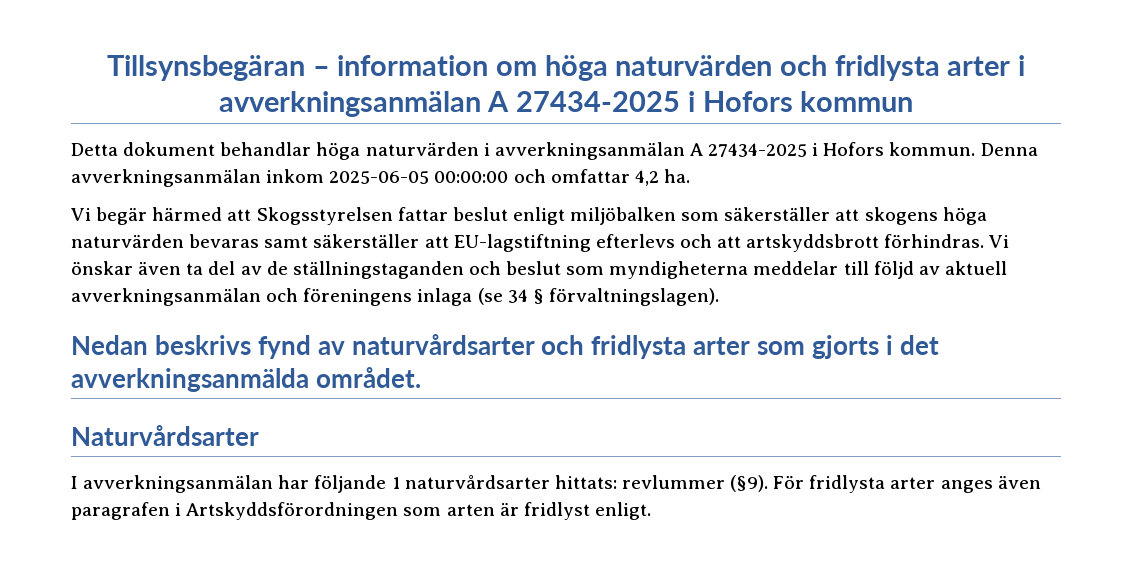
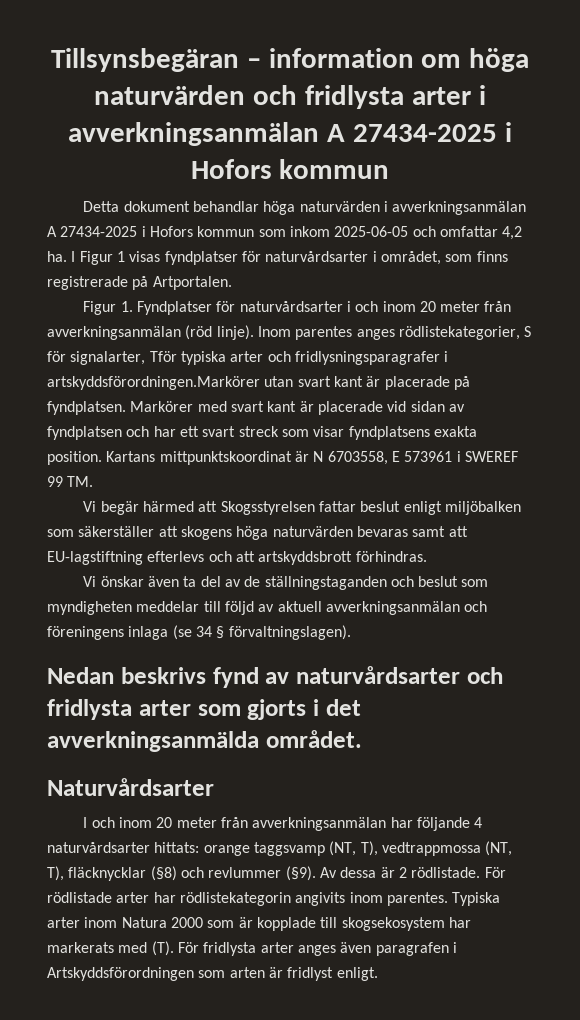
- Detta dokument behandlar höga naturvärden i avverkningsanmälan A 27434-2025 i Hofors kommun. Denna avverkningsanmälan inkom 2025-06-05 00:00:00 och omfattar 4,2 ha.
+ Detta dokument behandlar höga naturvärden i avverkningsanmälan A 27434-2025 i Hofors kommun som inkom 2025-06-05 och omfattar 4,2 ha. I Figur 1 visas fyndplatser för naturvårdsarter i området, som finns registrerade på Artportalen.
+ Figur 1. Fyndplatser för naturvårdsarter i och inom 20 meter från avverkningsanmälan (röd linje). Inom parentes anges rödlistekategorier, S för signalarter, Tför typiska arter och fridlysningsparagrafer i artskyddsförordningen.Markörer utan svart kant är placerade på fyndplatsen. Markörer med svart kant är placerade vid sidan av fyndplatsen och har ett svart streck som visar fyndplatsens exakta position. Kartans mittpunktskoordinat är N 6703558, E 573961 i SWEREF 99 TM.
- Vi begär härmed att Skogsstyrelsen fattar beslut enligt miljöbalken som säkerställer att skogens höga naturvärden bevaras samt säkerställer att EU-lagstiftning efterlevs och att artskyddsbrott förhindras. Vi önskar även ta del av de ställningstaganden och beslut som myndigheterna meddelar till följd av aktuell avverkningsanmälan och föreningens inlaga (se 34 § förvaltningslagen).
+ Vi begär härmed att Skogsstyrelsen fattar beslut enligt miljöbalken som säkerställer att skogens höga naturvärden bevaras samt att EU-lagstiftning efterlevs och att artskyddsbrott förhindras.
+ Vi önskar även ta del av de ställningstaganden och beslut som myndigheten meddelar till följd av aktuell avverkningsanmälan och föreningens inlaga (se 34 § förvaltningslagen).
- I avverkningsanmälan har följande 1 naturvårdsarter hittats: revlummer (§9). För fridlysta arter anges även paragrafen i Artskyddsförordningen som arten är fridlyst enligt.
+ I och inom 20 meter från avverkningsanmälan har följande 4 naturvårdsarter hittats: orange taggsvamp (NT, T), vedtrappmossa (NT, T), fläcknycklar (§8) och revlummer (§9). Av dessa är 2 rödlistade. För rödlistade arter har rödlistekategorin angivits inom parentes. Typiska arter inom Natura 2000 som är kopplade till skogsekosystem har markerats med (T). För fridlysta arter anges även paragrafen i Artskyddsförordningen som arten är fridlyst enligt.

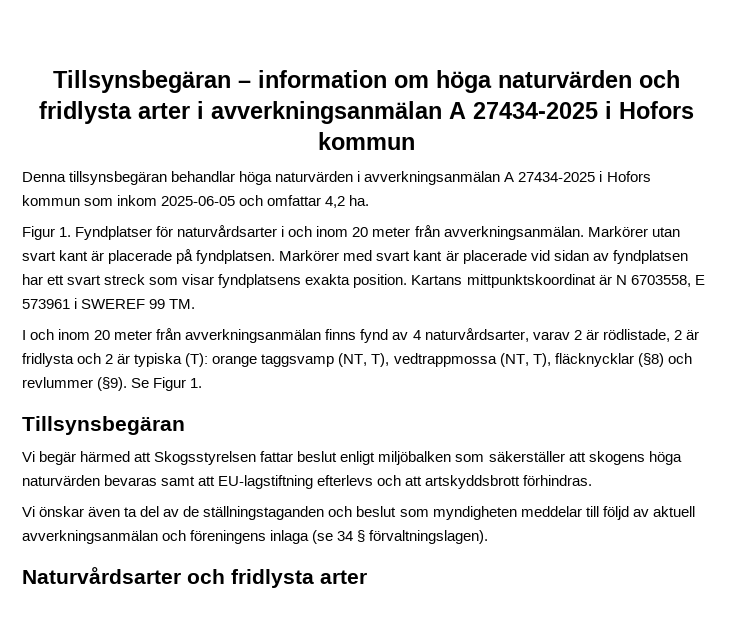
- Detta dokument behandlar höga naturvärden i avverkningsanmälan A 27434-2025 i Hofors kommun som inkom 2025-06-05 och omfattar 4,2 ha. I Figur 1 visas fyndplatser för naturvårdsarter i området, som finns registrerade på Artportalen.
+ Denna tillsynsbegäran behandlar höga naturvärden i avverkningsanmälan A 27434-2025 i Hofors kommun som inkom 2025-06-05 och omfattar 4,2 ha.
- Figur 1. Fyndplatser för naturvårdsarter i och inom 20 meter från avverkningsanmälan (röd linje). Inom parentes anges rödlistekategorier, S för signalarter, Tför typiska arter och fridlysningsparagrafer i artskyddsförordningen.Markörer utan svart kant är placerade på fyndplatsen.
+ Figur 1. Fyndplatser för naturvårdsarter i och inom 20 meter från avverkningsanmälan. Markörer utan svart kant är placerade på fyndplatsen.
- Markörer med svart kant är placerade vid sidan av fyndplatsen och har ett svart streck som visar fyndplatsens exakta position.
+ Markörer med svart kant är placerade vid sidan av fyndplatsen har ett svart streck som visar fyndplatsens exakta position.
+ I och inom 20 meter från avverkningsanmälan finns fynd av 4 naturvårdsarter, varav 2 är rödlistade, 2 är fridlysta och 2 är typiska (T): orange taggsvamp (NT, T), vedtrappmossa (NT, T), fläcknycklar (§8) och revlummer (§9). Se Figur 1.
+ Tillsynsbegäran
- Nedan beskrivs fynd av naturvårdsarter och fridlysta arter som gjorts i det avverkningsanmälda området.
- Naturvårdsarter
- I och inom 20 meter från avverkningsanmälan har följande 4 naturvårdsarter hittats: orange taggsvamp (NT, T), vedtrappmossa (NT, T), fläcknycklar (§8) och revlummer (§9). Av dessa är 2 rödlistade. För rödlistade arter har rödlistekategorin angivits inom parentes. Typiska arter inom Natura 2000 som är kopplade till skogsekosystem har markerats med (T). För fridlysta arter anges även paragrafen i Artskyddsförordningen som arten är fridlyst enligt.
+ Naturvårdsarter och fridlysta arter

